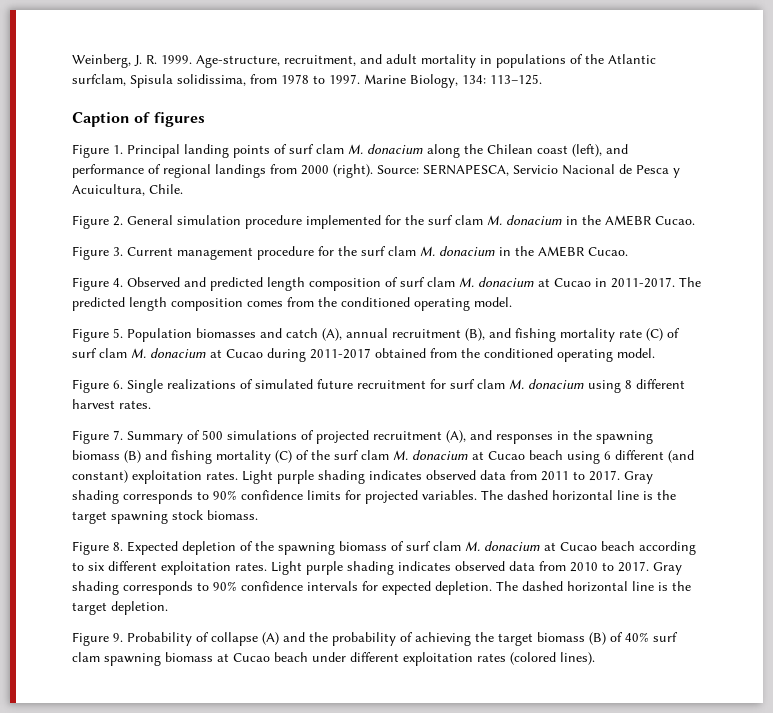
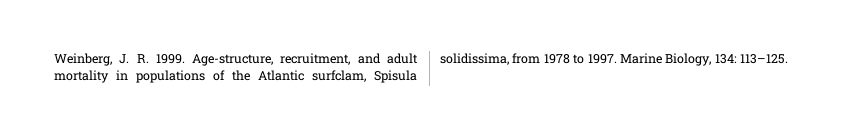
- Caption of figures
- Figure 1. Principal landing points of surf clam M. donacium along the Chilean coast (left), and performance of regional landings from 2000 (right). Source: SERNAPESCA, Servicio Nacional de Pesca y Acuicultura, Chile.
- Figure 2. General simulation procedure implemented for the surf clam M. donacium in the AMEBR Cucao.
- Figure 3. Current management procedure for the surf clam M. donacium in the AMEBR Cucao.
- Figure 4. Observed and predicted length composition of surf clam M. donacium at Cucao in 2011-2017. The predicted length composition comes from the conditioned operating model.
- Figure 5. Population biomasses and catch (A), annual recruitment (B), and fishing mortality rate (C) of surf clam M. donacium at Cucao during 2011-2017 obtained from the conditioned operating model.
- Figure 6. Single realizations of simulated future recruitment for surf clam M. donacium using 8 different harvest rates.
- Figure 7. Summary of 500 simulations of projected recruitment (A), and responses in the spawning biomass (B) and fishing mortality (C) of the surf clam M. donacium at Cucao beach using 6 different (and constant) exploitation rates. Light purple shading indicates observed data from 2011 to 2017. Gray shading corresponds to 90% confidence limits for projected variables. The dashed horizontal line is the target spawning stock biomass.
- Figure 8. Expected depletion of the spawning biomass of surf clam M. donacium at Cucao beach according to six different exploitation rates. Light purple shading indicates observed data from 2010 to 2017. Gray shading corresponds to 90% confidence intervals for expected depletion. The dashed horizontal line is the target depletion.
- Figure 9. Probability of collapse (A) and the probability of achieving the target biomass (B) of 40% surf clam spawning biomass at Cucao beach under different exploitation rates (colored lines).

